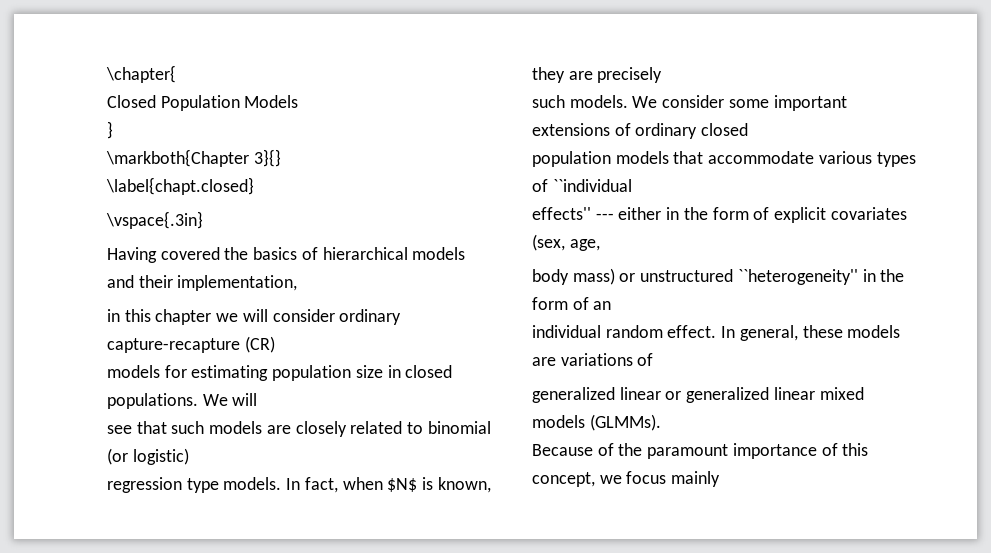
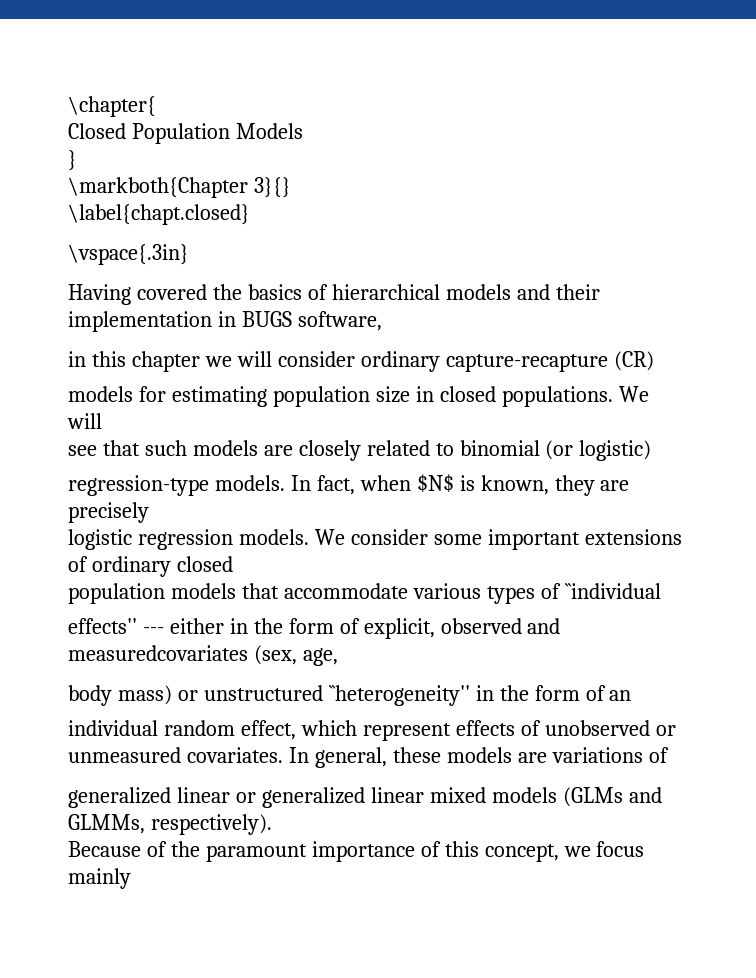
- Having covered the basics of hierarchical models and their implementation,
+ Having covered the basics of hierarchical models and their implementation in BUGS software,
- regression type models.
+ regression-type models.
- such models.
+ logistic regression models.
- effects'' --- either in the form of explicit covariates (sex, age,
+ effects'' --- either in the form of explicit, observed and measuredcovariates (sex, age,
- individual random effect.
+ individual random effect, which represent effects of unobserved or unmeasured covariates.
- generalized linear or generalized linear mixed models (GLMMs).
+ generalized linear or generalized linear mixed models (GLMs and GLMMs, respectively).

